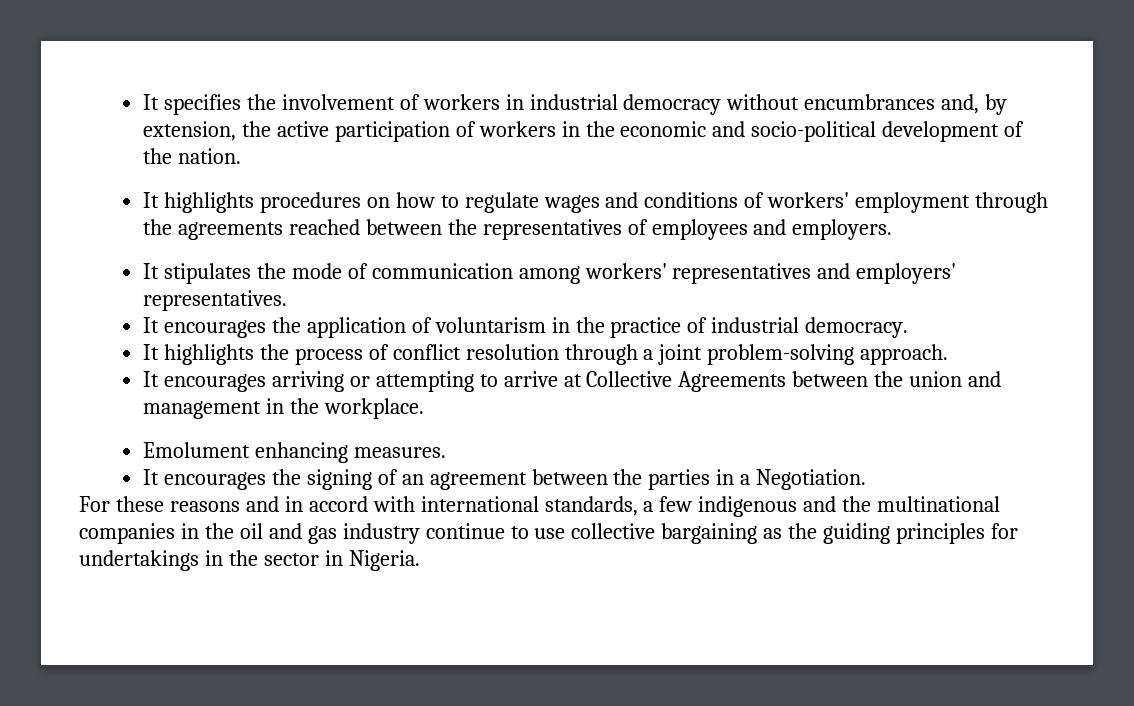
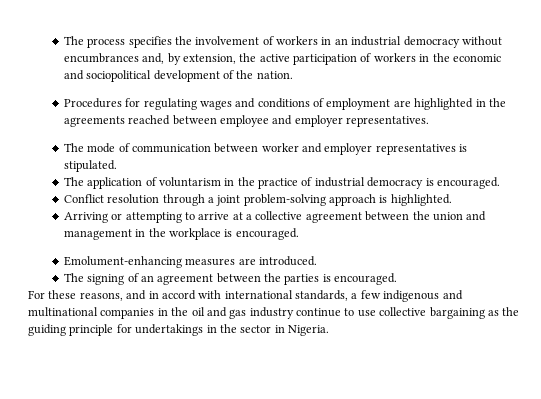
- It specifies the involvement of workers in industrial democracy without encumbrances and, by extension, the active participation of workers in the economic and socio-political development of the nation.
+ The process specifies the involvement of workers in an industrial democracy without encumbrances and, by extension, the active participation of workers in the economic and sociopolitical development of the nation.
- It highlights procedures on how to regulate wages and conditions of workers' employment through the agreements reached between the representatives of employees and employers.
- It stipulates the mode of communication among workers' representatives and employers' representatives.
- It encourages the application of voluntarism in the practice of industrial democracy.
- It highlights the process of conflict resolution through a joint problem-solving approach.
- It encourages arriving or attempting to arrive at Collective Agreements between the union and management in the workplace.
- Emolument enhancing measures.
- It encourages the signing of an agreement between the parties in a Negotiation.
+ Procedures for regulating wages and conditions of employment are highlighted in the agreements reached between employee and employer representatives.
+ The mode of communication between worker and employer representatives is stipulated.
+ The application of voluntarism in the practice of industrial democracy is encouraged.
+ Conflict resolution through a joint problem-solving approach is highlighted.
+ Arriving or attempting to arrive at a collective agreement between the union and management in the workplace is encouraged.
+ Emolument-enhancing measures are introduced.
+ The signing of an agreement between the parties is encouraged.
- For these reasons and in accord with international standards, a few indigenous and the multinational companies in the oil and gas industry continue to use collective bargaining as the guiding principles for undertakings in the sector in Nigeria.
+ For these reasons, and in accord with international standards, a few indigenous and multinational companies in the oil and gas industry continue to use collective bargaining as the guiding principle for undertakings in the sector in Nigeria.

